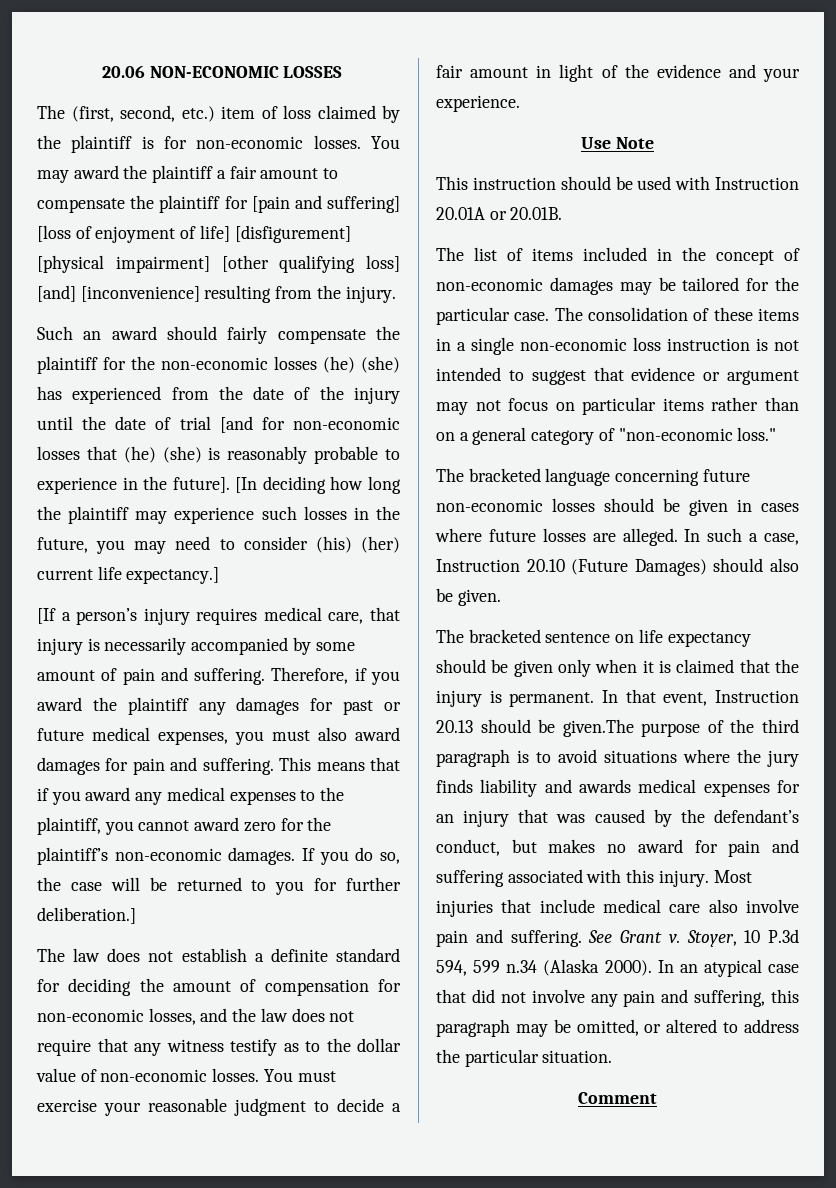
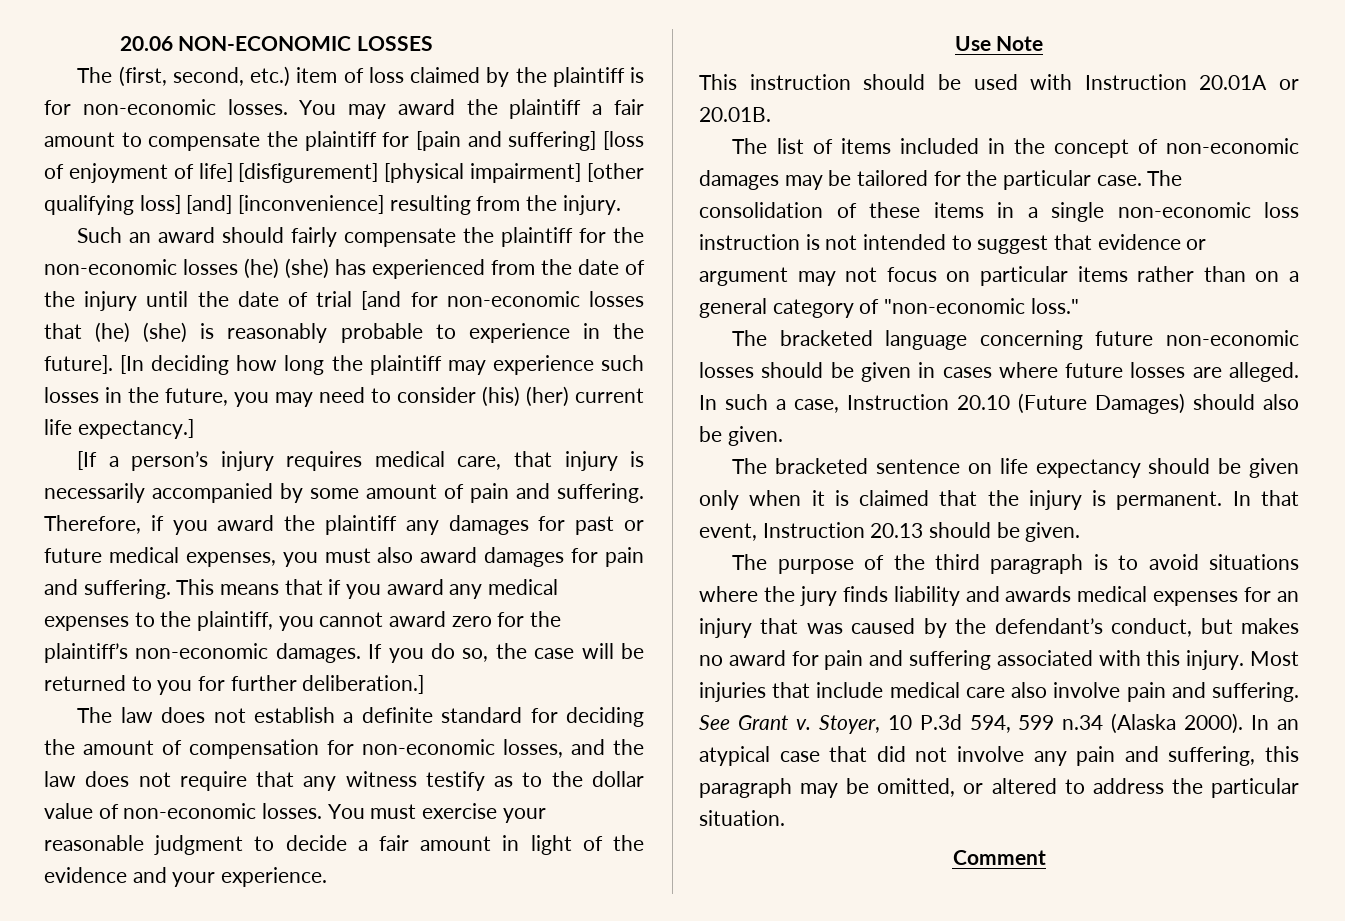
- In that event, Instruction 20.13 should be given.The purpose of the third paragraph is to avoid situations where the jury finds liability and awards medical expenses for an injury that was caused by the defendant’s conduct, but makes no award for pain and suffering associated with this injury.
+ In that event, Instruction 20.13 should be given.
+ The purpose of the third paragraph is to avoid situations where the jury finds liability and awards medical expenses for an injury that was caused by the defendant’s conduct, but makes no award for pain and suffering associated with this injury.

